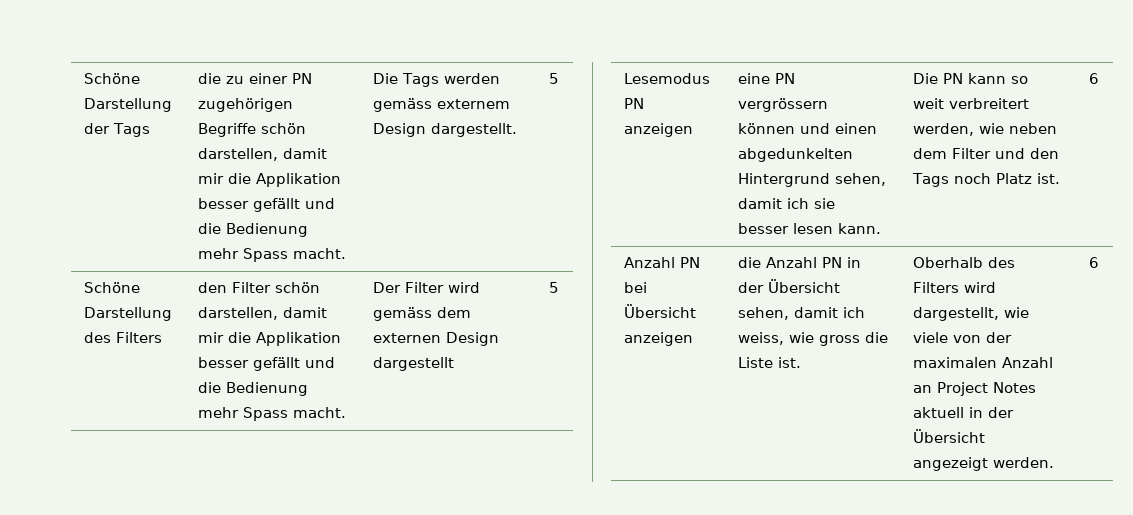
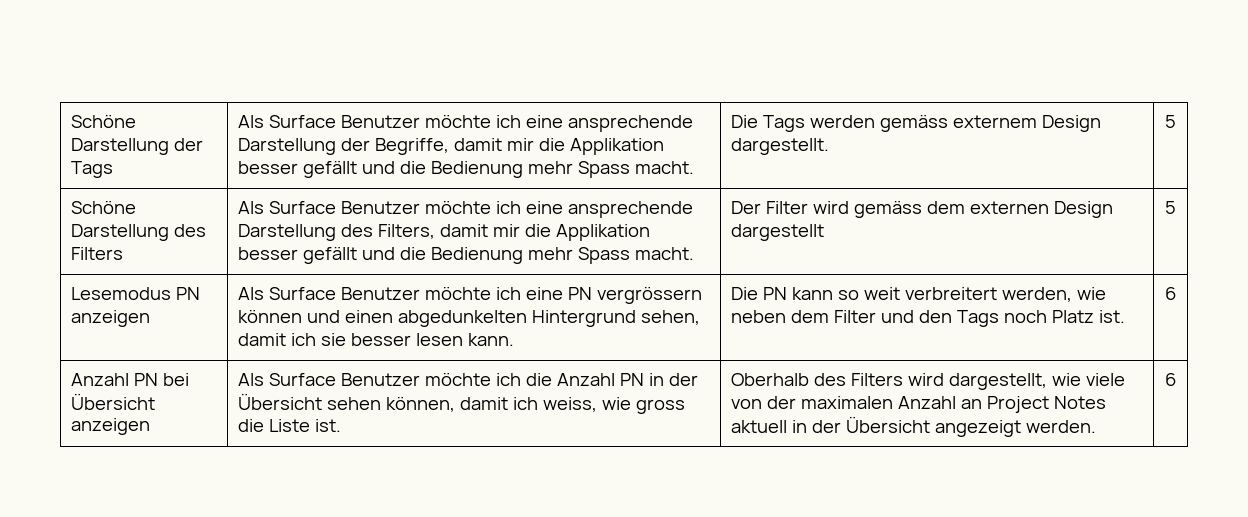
- Schöne Darstellung der Tags | die zu einer PN zugehörigen Begriffe schön darstellen, damit mir die Applikation besser gefällt und die Bedienung mehr Spass macht. | Die Tags werden gemäss externem Design dargestellt. | 5
+ Schöne Darstellung der Tags | Als Surface Benutzer möchte ich eine ansprechende Darstellung der Begriffe, damit mir die Applikation besser gefällt und die Bedienung mehr Spass macht. | Die Tags werden gemäss externem Design dargestellt. | 5
- Schöne Darstellung des Filters | den Filter schön darstellen, damit mir die Applikation besser gefällt und die Bedienung mehr Spass macht. | Der Filter wird gemäss dem externen Design dargestellt | 5
+ Schöne Darstellung des Filters | Als Surface Benutzer möchte ich eine ansprechende Darstellung des Filters, damit mir die Applikation besser gefällt und die Bedienung mehr Spass macht. | Der Filter wird gemäss dem externen Design dargestellt | 5
- eine PN vergrössern können und einen abgedunkelten Hintergrund sehen, damit ich sie besser lesen kann.
+ Als Surface Benutzer möchte ich eine PN vergrössern können und einen abgedunkelten Hintergrund sehen, damit ich sie besser lesen kann.
- die Anzahl PN in der Übersicht sehen, damit ich weiss, wie gross die Liste ist.
+ Als Surface Benutzer möchte ich die Anzahl PN in der Übersicht sehen können, damit ich weiss, wie gross die Liste ist.

